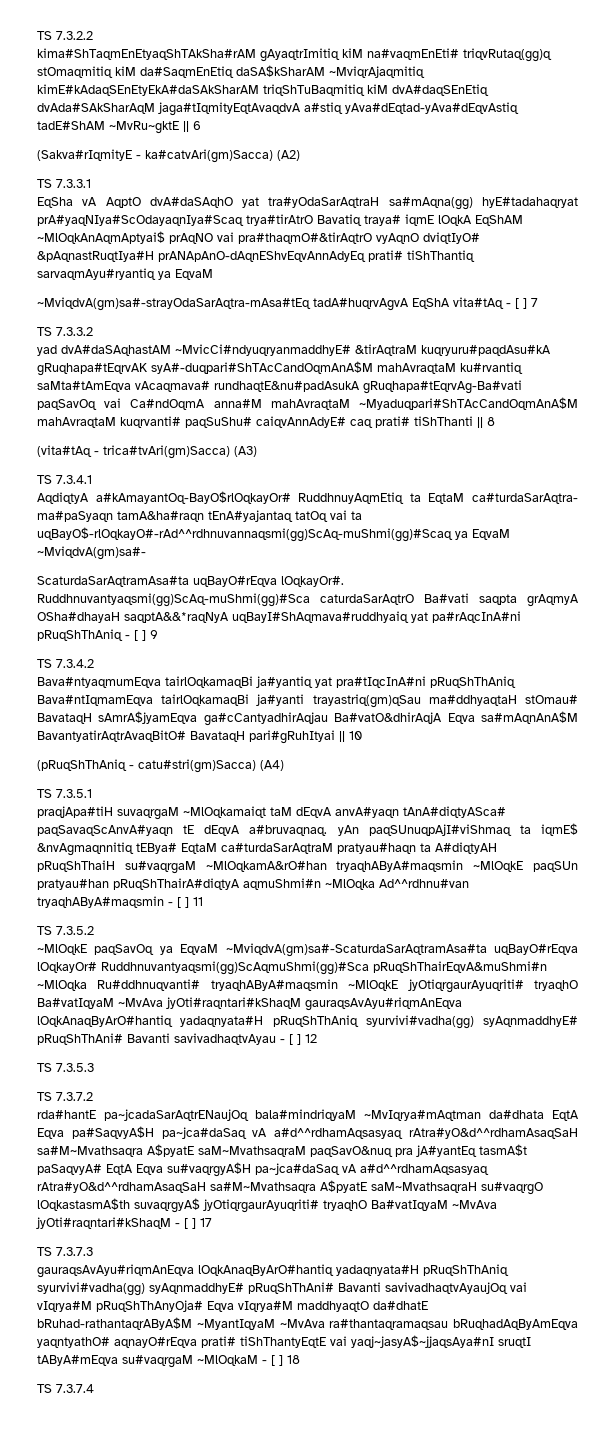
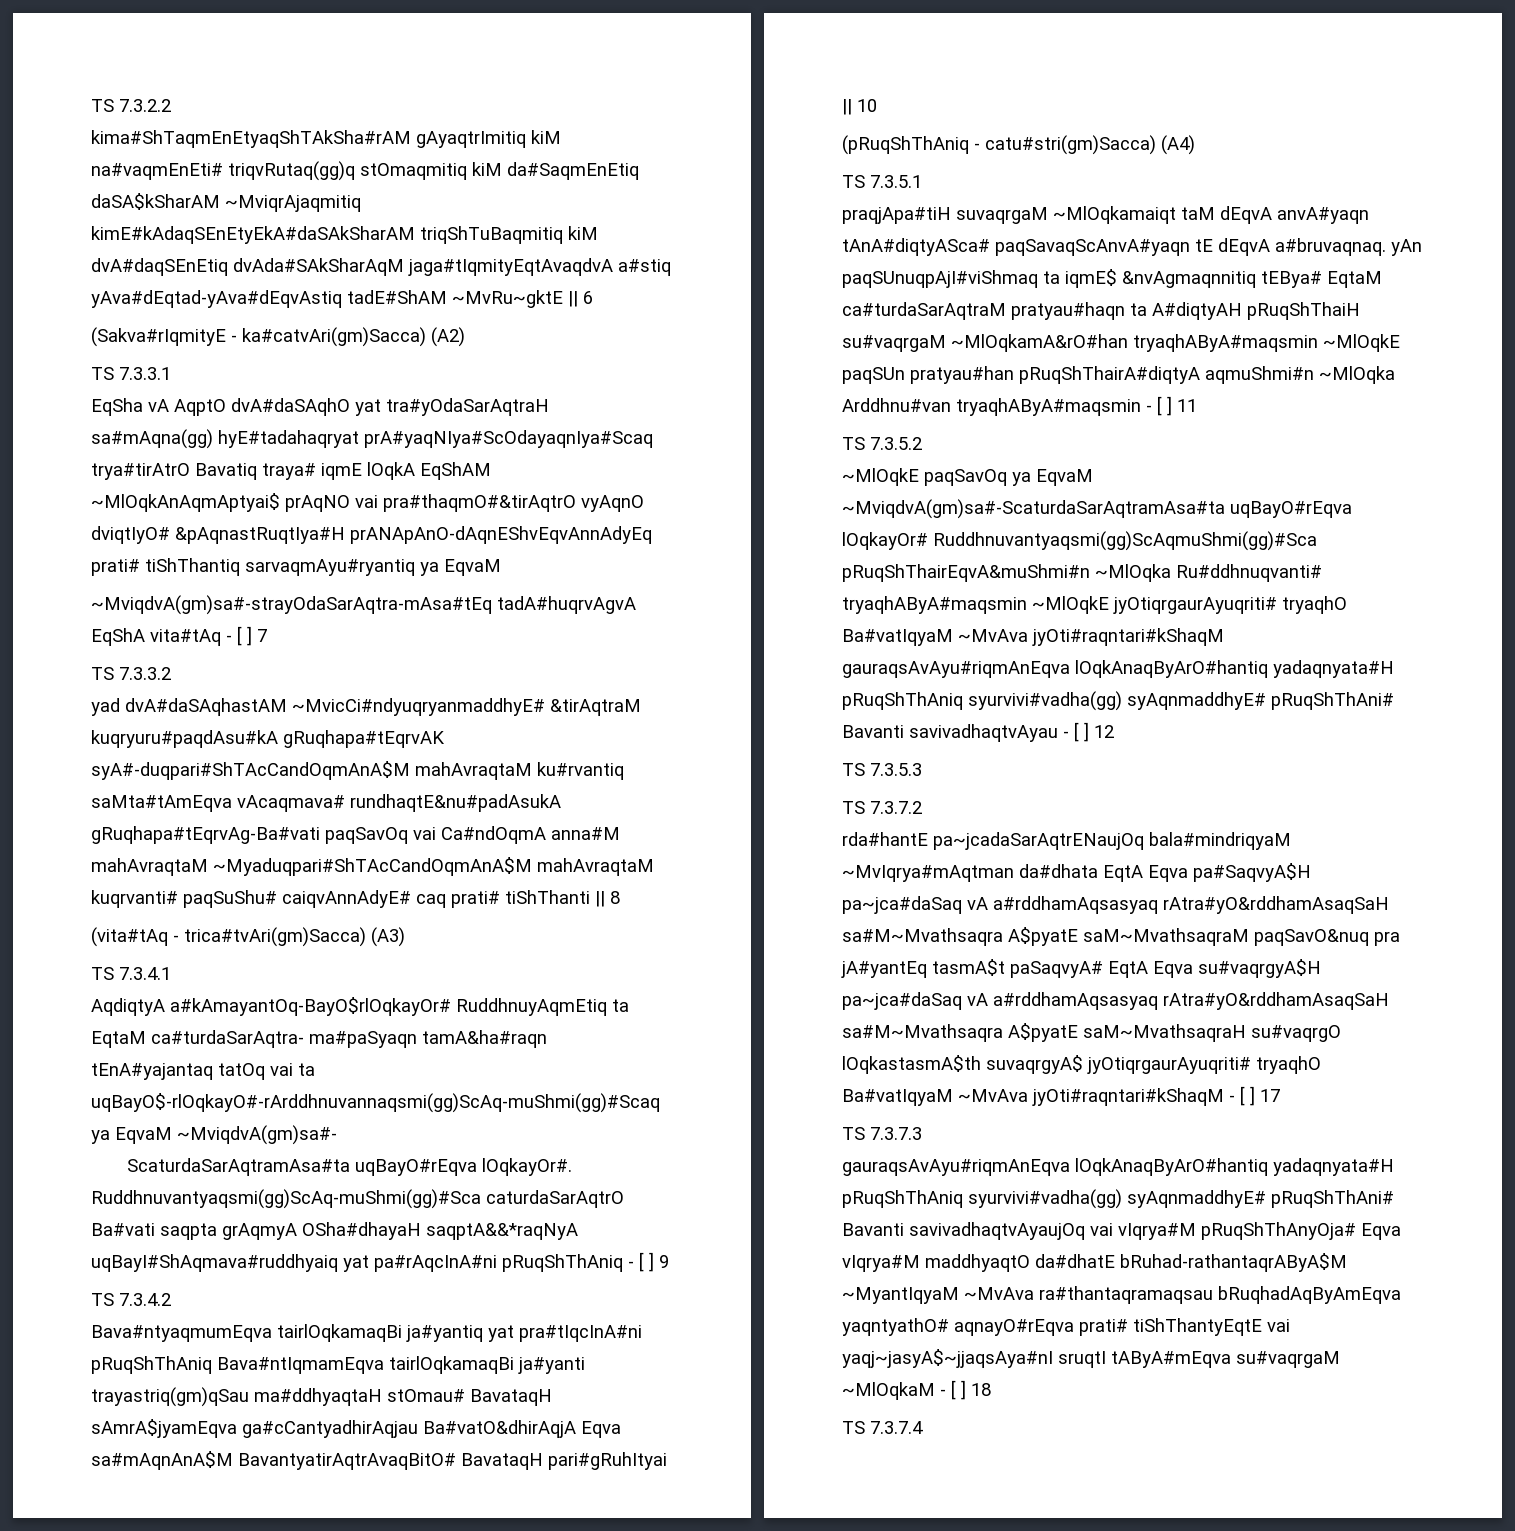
- AqdiqtyA a#kAmayantOq-BayO$rlOqkayOr# RuddhnuyAqmEtiq ta EqtaM ca#turdaSarAqtra- ma#paSyaqn tamA&ha#raqn tEnA#yajantaq tatOq vai ta uqBayO$-rlOqkayO#-rAd^^rdhnuvannaqsmi(gg)ScAq-muShmi(gg)#Scaq ya EqvaM ~MviqdvA(gm)sa#-
+ AqdiqtyA a#kAmayantOq-BayO$rlOqkayOr# RuddhnuyAqmEtiq ta EqtaM ca#turdaSarAqtra- ma#paSyaqn tamA&ha#raqn tEnA#yajantaq tatOq vai ta uqBayO$-rlOqkayO#-rArddhnuvannaqsmi(gg)ScAq-muShmi(gg)#Scaq ya EqvaM ~MviqdvA(gm)sa#-
- praqjApa#tiH suvaqrgaM ~MlOqkamaiqt taM dEqvA anvA#yaqn tAnA#diqtyASca# paqSavaqScAnvA#yaqn tE dEqvA a#bruvaqnaq. yAn paqSUnuqpAjI#viShmaq ta iqmE$ &nvAgmaqnnitiq tEBya# EqtaM ca#turdaSarAqtraM pratyau#haqn ta A#diqtyAH pRuqShThaiH su#vaqrgaM ~MlOqkamA&rO#han tryaqhAByA#maqsmin ~MlOqkE paqSUn pratyau#han pRuqShThairA#diqtyA aqmuShmi#n ~MlOqka Ad^^rdhnu#van tryaqhAByA#maqsmin - [ ] 11
+ praqjApa#tiH suvaqrgaM ~MlOqkamaiqt taM dEqvA anvA#yaqn tAnA#diqtyASca# paqSavaqScAnvA#yaqn tE dEqvA a#bruvaqnaq. yAn paqSUnuqpAjI#viShmaq ta iqmE$ &nvAgmaqnnitiq tEBya# EqtaM ca#turdaSarAqtraM pratyau#haqn ta A#diqtyAH pRuqShThaiH su#vaqrgaM ~MlOqkamA&rO#han tryaqhAByA#maqsmin ~MlOqkE paqSUn pratyau#han pRuqShThairA#diqtyA aqmuShmi#n ~MlOqka Arddhnu#van tryaqhAByA#maqsmin - [ ] 11
- rda#hantE pa~jcadaSarAqtrENaujOq bala#mindriqyaM ~MvIqrya#mAqtman da#dhata EqtA Eqva pa#SaqvyA$H pa~jca#daSaq vA a#d^^rdhamAqsasyaq rAtra#yO&d^^rdhamAsaqSaH sa#M~Mvathsaqra A$pyatE saM~MvathsaqraM paqSavO&nuq pra jA#yantEq tasmA$t paSaqvyA# EqtA Eqva su#vaqrgyA$H pa~jca#daSaq vA a#d^^rdhamAqsasyaq rAtra#yO&d^^rdhamAsaqSaH sa#M~Mvathsaqra A$pyatE saM~MvathsaqraH su#vaqrgO lOqkastasmA$th suvaqrgyA$ jyOtiqrgaurAyuqriti# tryaqhO Ba#vatIqyaM ~MvAva jyOti#raqntari#kShaqM - [ ] 17
+ rda#hantE pa~jcadaSarAqtrENaujOq bala#mindriqyaM ~MvIqrya#mAqtman da#dhata EqtA Eqva pa#SaqvyA$H pa~jca#daSaq vA a#rddhamAqsasyaq rAtra#yO&rddhamAsaqSaH sa#M~Mvathsaqra A$pyatE saM~MvathsaqraM paqSavO&nuq pra jA#yantEq tasmA$t paSaqvyA# EqtA Eqva su#vaqrgyA$H pa~jca#daSaq vA a#rddhamAqsasyaq rAtra#yO&rddhamAsaqSaH sa#M~Mvathsaqra A$pyatE saM~MvathsaqraH su#vaqrgO lOqkastasmA$th suvaqrgyA$ jyOtiqrgaurAyuqriti# tryaqhO Ba#vatIqyaM ~MvAva jyOti#raqntari#kShaqM - [ ] 17

